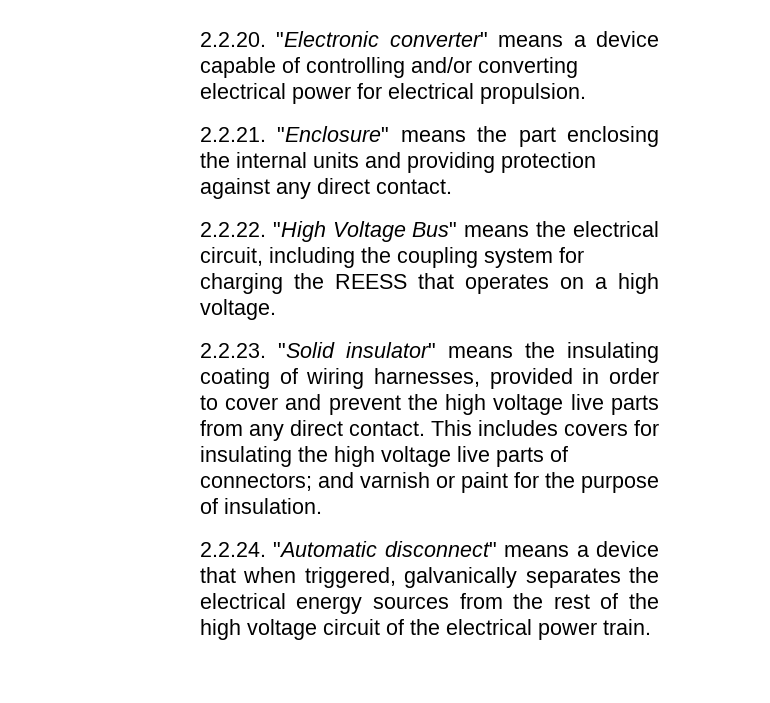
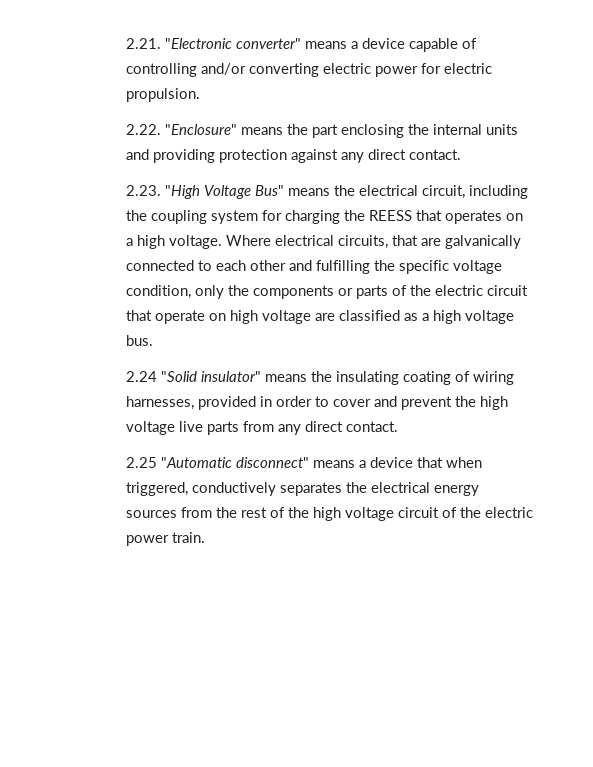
- 2.2.20. "Electronic converter" means a device capable of controlling and/or converting electrical power for electrical propulsion.
+ 2.21. "Electronic converter" means a device capable of controlling and/or converting electric power for electric propulsion.
- 2.2.21. "Enclosure" means the part enclosing the internal units and providing protection against any direct contact.
+ 2.22. "Enclosure" means the part enclosing the internal units and providing protection against any direct contact.
- 2.2.22. "High Voltage Bus" means the electrical circuit, including the coupling system for charging the REESS that operates on a high voltage.
- 2.2.23. "Solid insulator" means the insulating coating of wiring harnesses, provided in order to cover and prevent the high voltage live parts from any direct contact. This includes covers for insulating the high voltage live parts of connectors; and varnish or paint for the purpose of insulation.
- 2.2.24. "Automatic disconnect" means a device that when triggered, galvanically separates the electrical energy sources from the rest of the high voltage circuit of the electrical power train.
+ 2.23. "High Voltage Bus" means the electrical circuit, including the coupling system for charging the REESS that operates on a high voltage. Where electrical circuits, that are galvanically connected to each other and fulfilling the specific voltage condition, only the components or parts of the electric circuit that operate on high voltage are classified as a high voltage bus.
+ 2.24 "Solid insulator" means the insulating coating of wiring harnesses, provided in order to cover and prevent the high voltage live parts from any direct contact.
+ 2.25 "Automatic disconnect" means a device that when triggered, conductively separates the electrical energy sources from the rest of the high voltage circuit of the electric power train.

